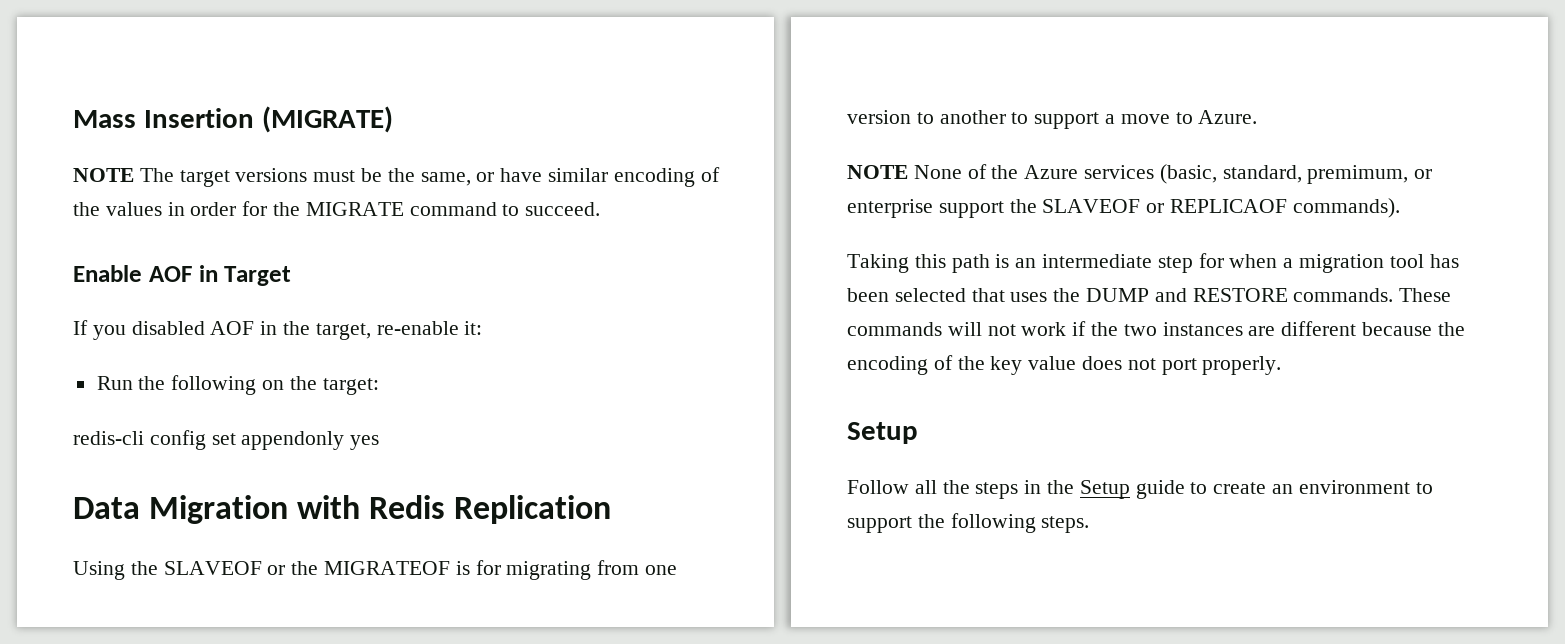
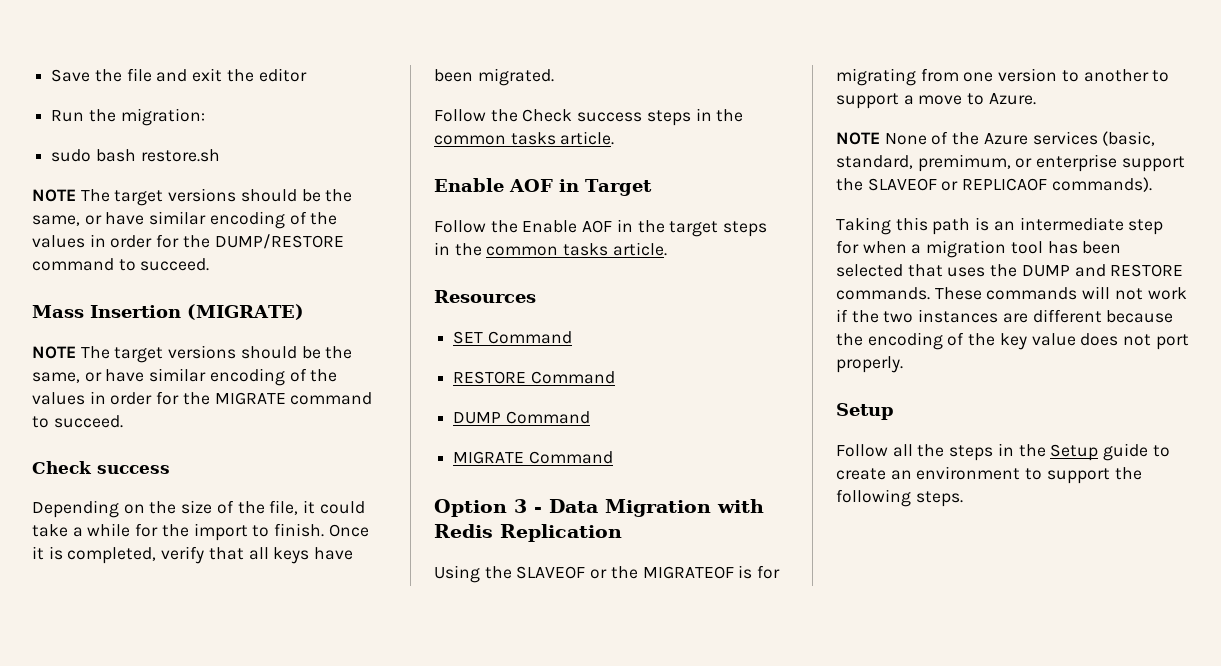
+ Save the file and exit the editor
+ Run the migration:
+ sudo bash restore.sh
+ NOTE The target versions should be the same, or have similar encoding of the values in order for the DUMP/RESTORE command to succeed.
- NOTE The target versions must be the same, or have similar encoding of the values in order for the MIGRATE command to succeed.
+ NOTE The target versions should be the same, or have similar encoding of the values in order for the MIGRATE command to succeed.
+ Check success
+ Depending on the size of the file, it could take a while for the import to finish. Once it is completed, verify that all keys have been migrated.
+ Follow the Check success steps in the common tasks article.
  Enable AOF in Target
- If you disabled AOF in the target, re-enable it:
- Run the following on the target:
- redis-cli config set appendonly yes
- Data Migration with Redis Replication
+ Follow the Enable AOF in the target steps in the common tasks article.
+ Resources
+ SET Command
+ RESTORE Command
+ DUMP Command
+ MIGRATE Command
+ Option 3 - Data Migration with Redis Replication

